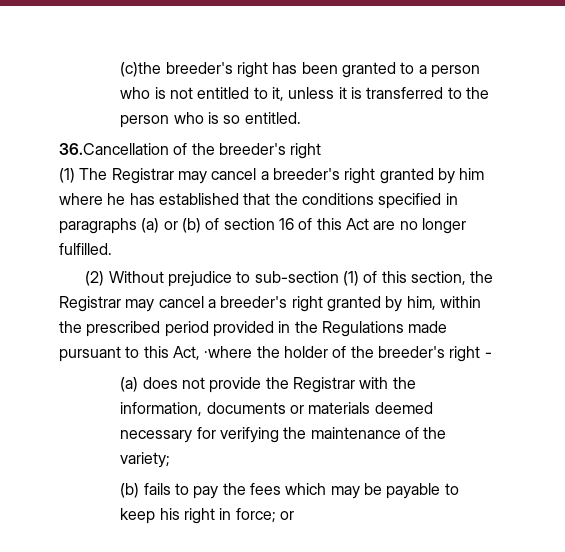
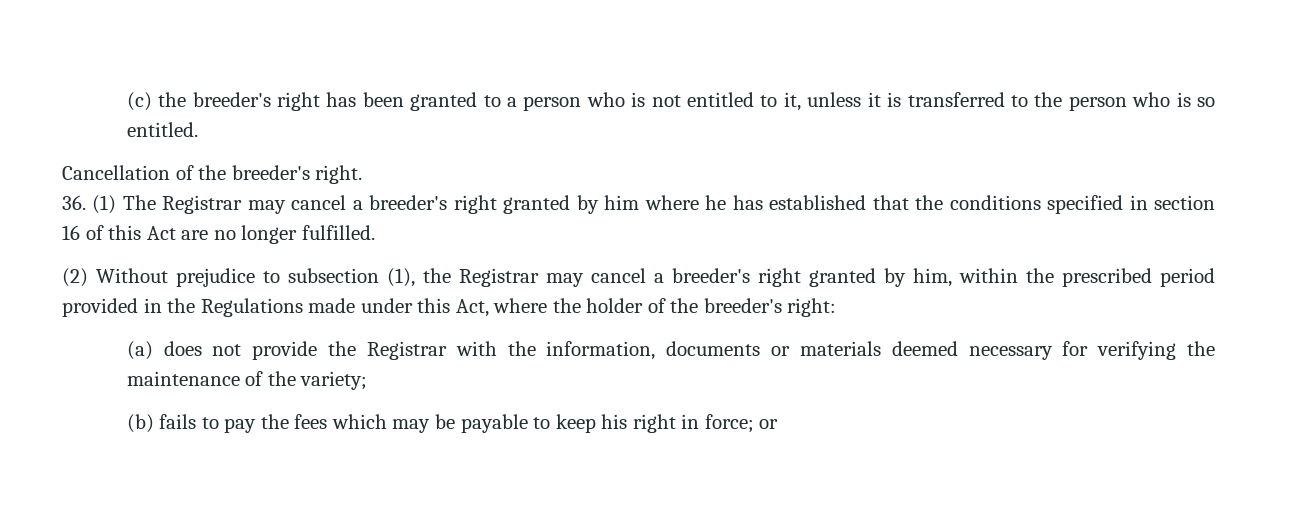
- (c)the breeder's right has been granted to a person who is not entitled to it, unless it is transferred to the person who is so entitled.
+ (c) the breeder's right has been granted to a person who is not entitled to it, unless it is transferred to the person who is so entitled.
- 36.Cancellation of the breeder's right
- (1) The Registrar may cancel a breeder's right granted by him where he has established that the conditions specified in paragraphs (a) or (b) of section 16 of this Act are no longer fulfilled.
+ Cancellation of the breeder's right.
+ 36. (1) The Registrar may cancel a breeder's right granted by him where he has established that the conditions specified in section 16 of this Act are no longer fulfilled.
- (2) Without prejudice to sub-section (1) of this section, the Registrar may cancel a breeder's right granted by him, within the prescribed period provided in the Regulations made pursuant to this Act, ·where the holder of the breeder's right -
+ (2) Without prejudice to subsection (1), the Registrar may cancel a breeder's right granted by him, within the prescribed period provided in the Regulations made under this Act, where the holder of the breeder's right:

